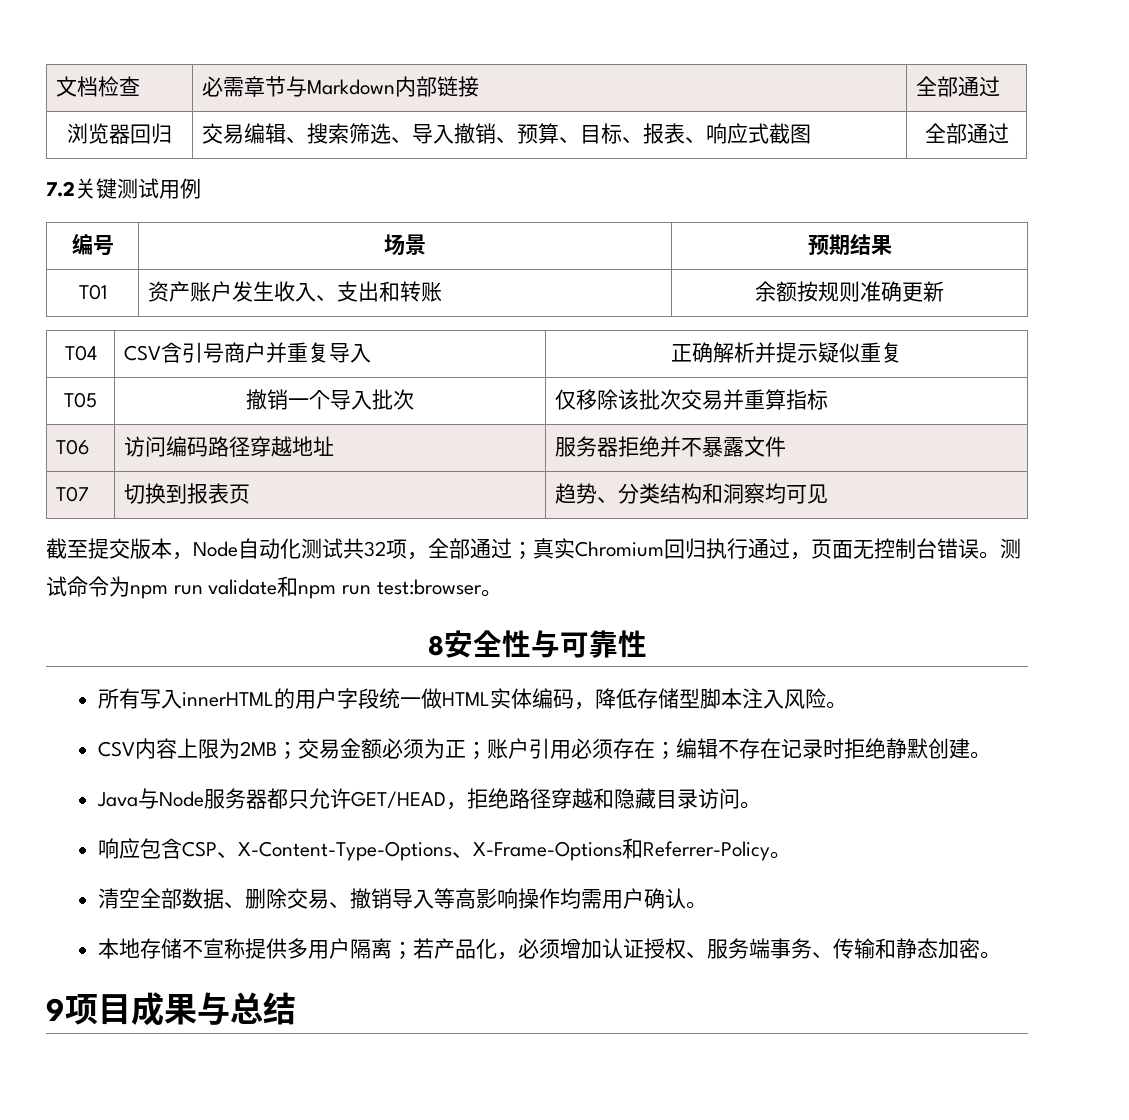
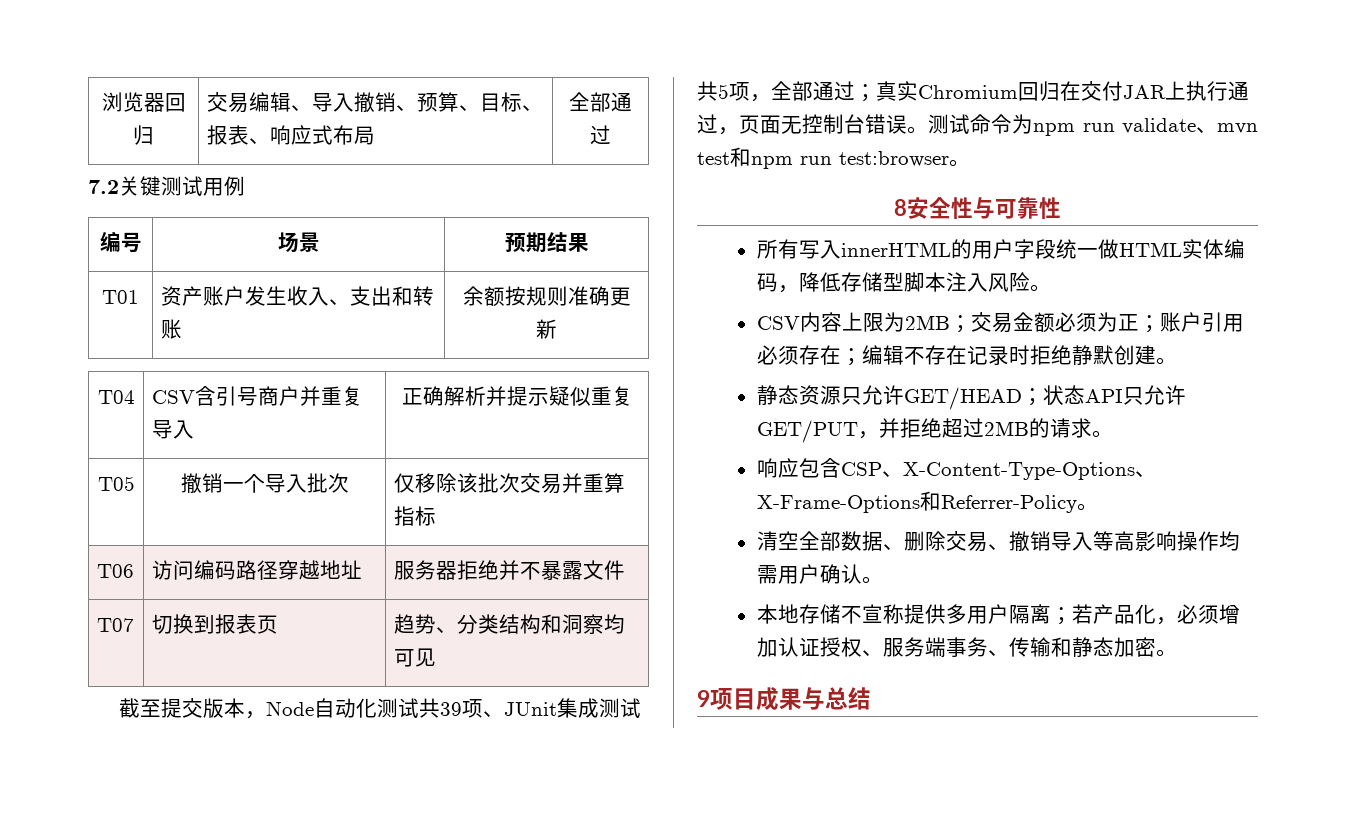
- 文档检查 | 必需章节与Markdown内部链接 | 全部通过
- 浏览器回归 | 交易编辑、搜索筛选、导入撤销、预算、目标、报表、响应式截图 | 全部通过
+ 浏览器回归 | 交易编辑、导入撤销、预算、目标、报表、响应式布局 | 全部通过
- 截至提交版本，Node自动化测试共32项，全部通过；真实Chromium回归执行通过，页面无控制台错误。
+ 截至提交版本，Node自动化测试共39项、JUnit集成测试共5项，全部通过；真实Chromium回归在交付JAR上执行通过，页面无控制台错误。
- 测试命令为npm run validate和npm run test:browser。
+ 测试命令为npm run validate、mvn test和npm run test:browser。
- Java与Node服务器都只允许GET/HEAD，拒绝路径穿越和隐藏目录访问。
+ 静态资源只允许GET/HEAD；状态API只允许GET/PUT，并拒绝超过2MB的请求。

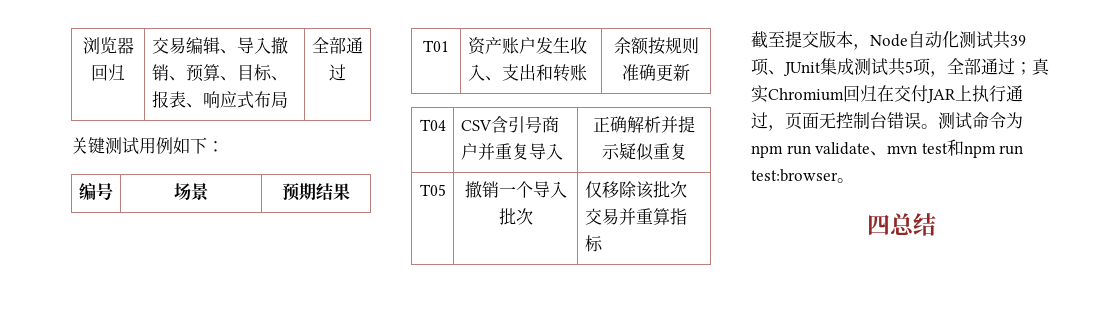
- 7.2关键测试用例
+ 关键测试用例如下：
- T06 | 访问编码路径穿越地址 | 服务器拒绝并不暴露文件
- T07 | 切换到报表页 | 趋势、分类结构和洞察均可见
- 8安全性与可靠性
- 所有写入innerHTML的用户字段统一做HTML实体编码，降低存储型脚本注入风险。
- CSV内容上限为2MB；交易金额必须为正；账户引用必须存在；编辑不存在记录时拒绝静默创建。
- 静态资源只允许GET/HEAD；状态API只允许GET/PUT，并拒绝超过2MB的请求。
- 响应包含CSP、X-Content-Type-Options、X-Frame-Options和Referrer-Policy。
- 清空全部数据、删除交易、撤销导入等高影响操作均需用户确认。
- 本地存储不宣称提供多用户隔离；若产品化，必须增加认证授权、服务端事务、传输和静态加密。
- 9项目成果与总结
+ 四总结

